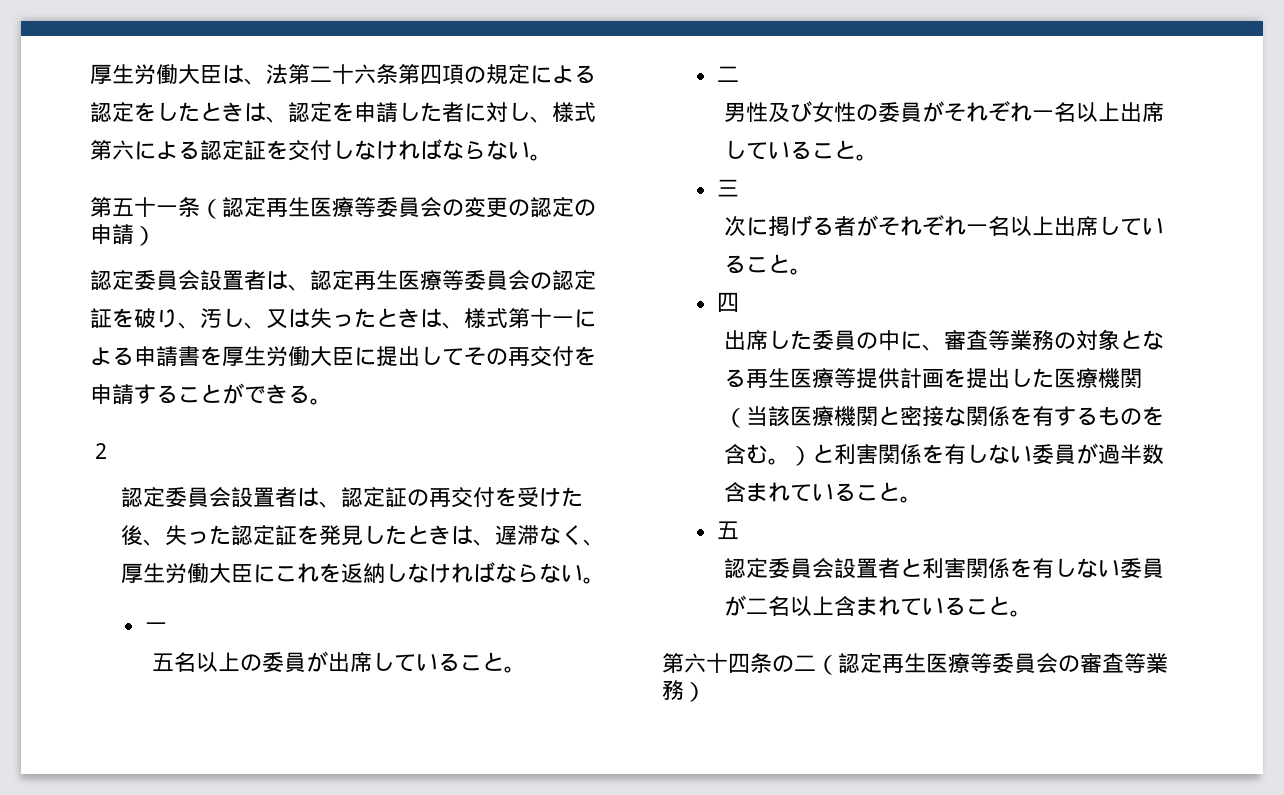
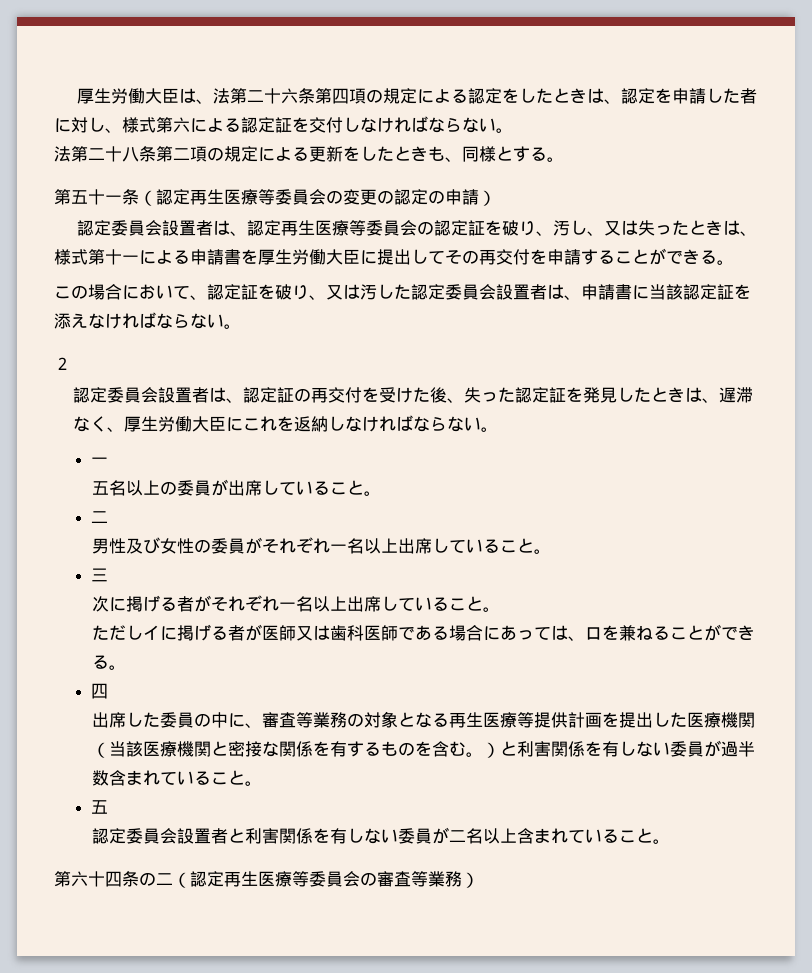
+ 法第二十八条第二項の規定による更新をしたときも、同様とする。
+ この場合において、認定証を破り、又は汚した認定委員会設置者は、申請書に当該認定証を添えなければならない。
+ ただしイに掲げる者が医師又は歯科医師である場合にあっては、ロを兼ねることができる。

